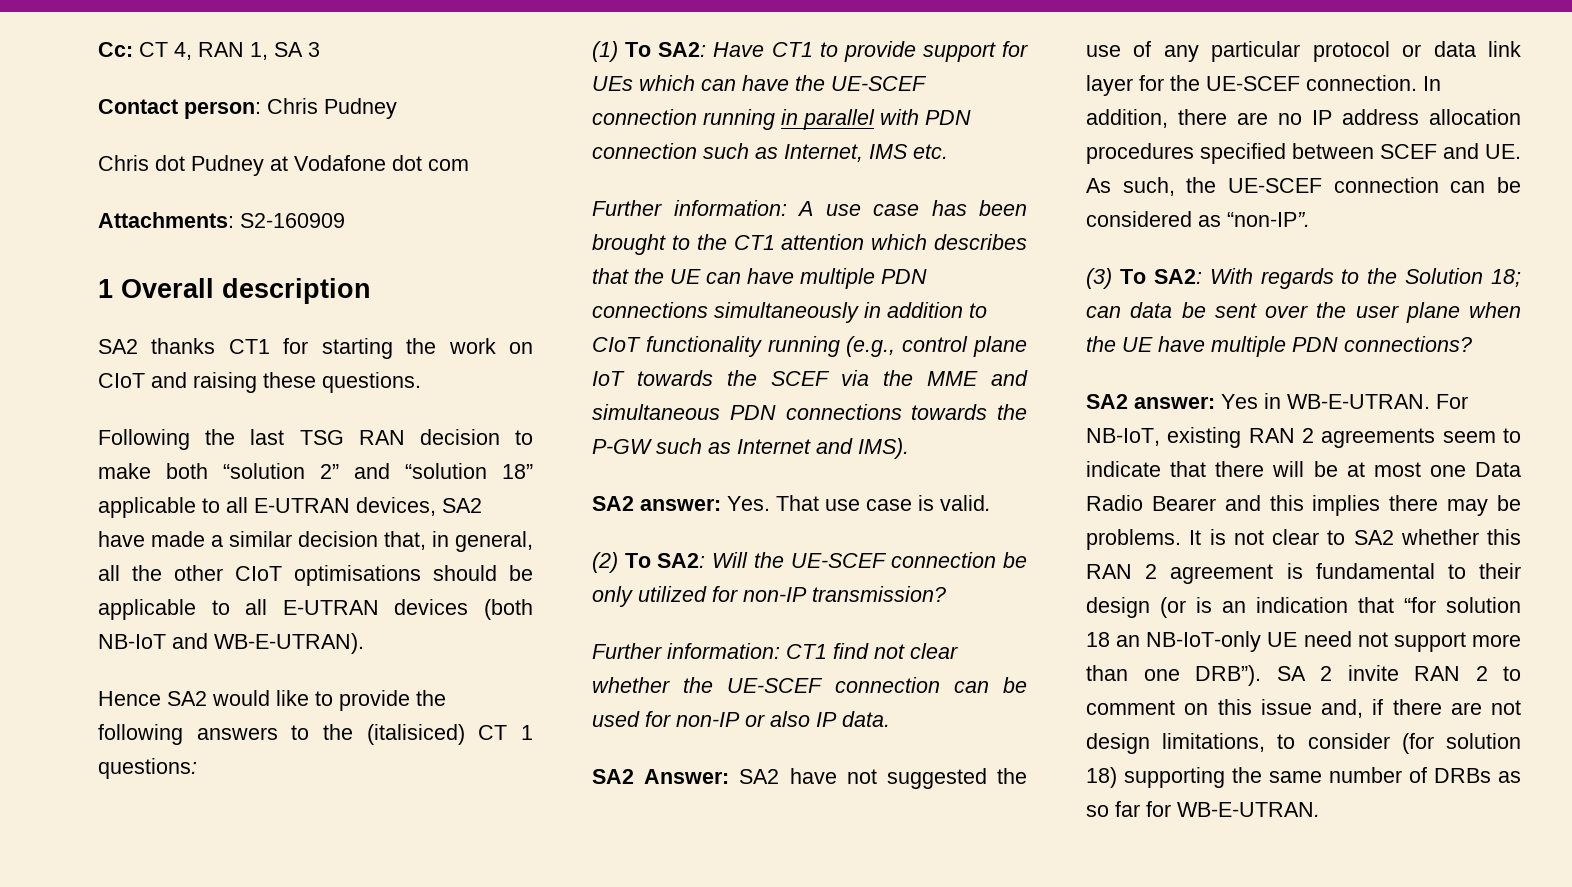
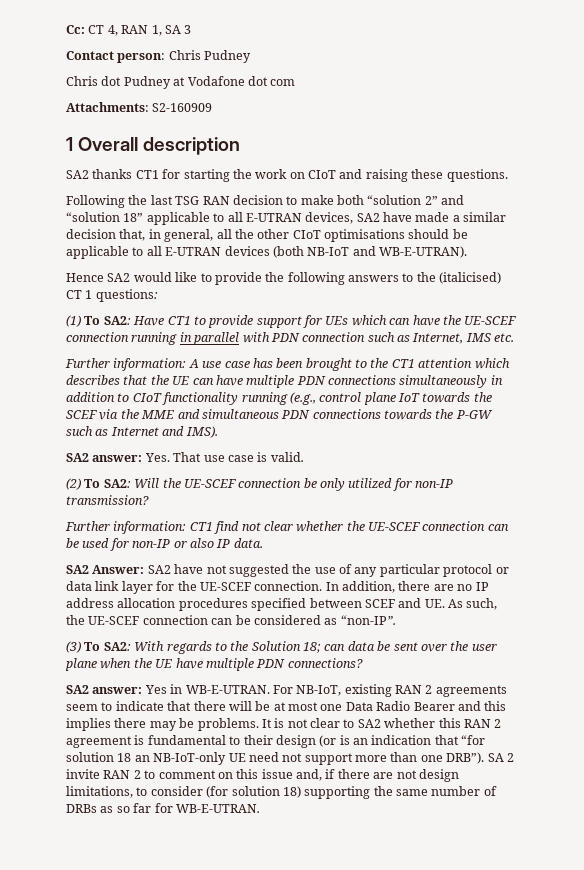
- Hence SA2 would like to provide the following answers to the (italisiced) CT 1 questions:
+ Hence SA2 would like to provide the following answers to the (italicised) CT 1 questions:

